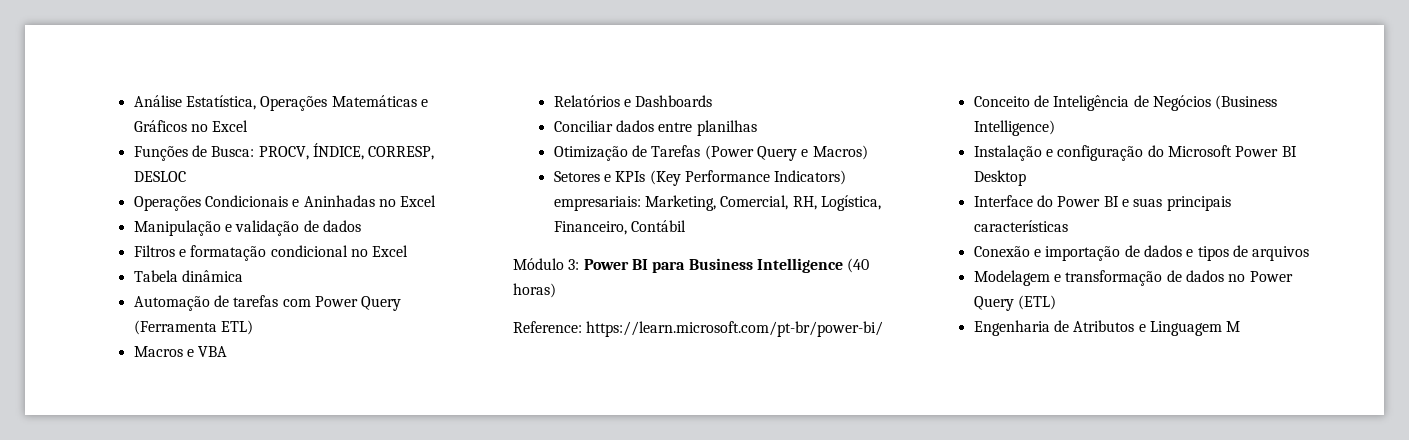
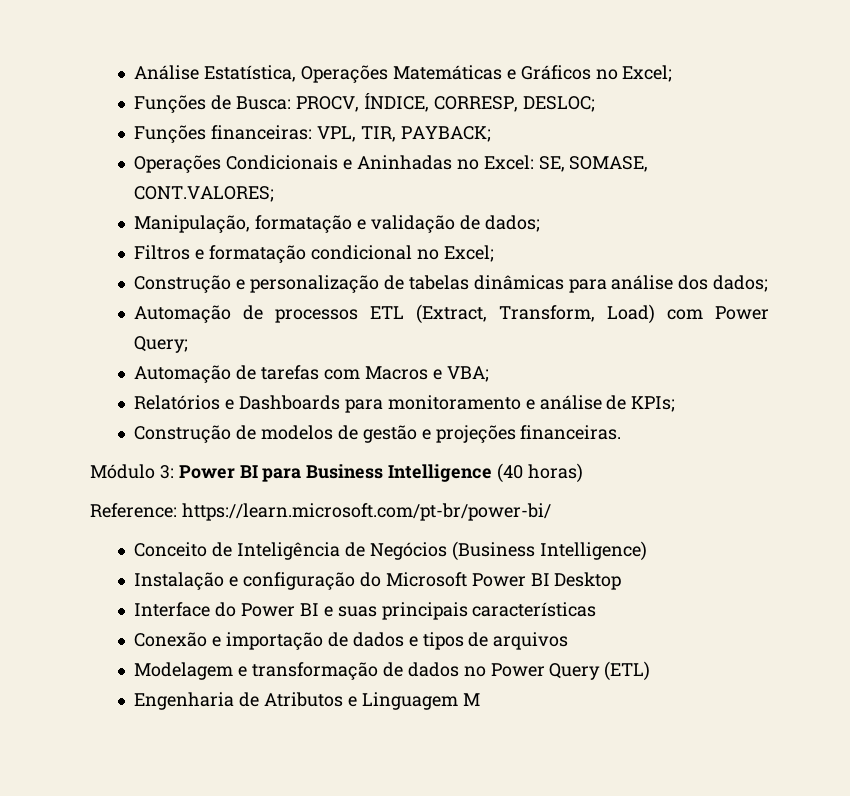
- Análise Estatística, Operações Matemáticas e Gráficos no Excel
+ Análise Estatística, Operações Matemáticas e Gráficos no Excel;
- Funções de Busca: PROCV, ÍNDICE, CORRESP, DESLOC
+ Funções de Busca: PROCV, ÍNDICE, CORRESP, DESLOC;
+ Funções financeiras: VPL, TIR, PAYBACK;
- Operações Condicionais e Aninhadas no Excel
- Manipulação e validação de dados
+ Operações Condicionais e Aninhadas no Excel: SE, SOMASE, CONT.VALORES;
+ Manipulação, formatação e validação de dados;
- Filtros e formatação condicional no Excel
- Tabela dinâmica
+ Filtros e formatação condicional no Excel;
+ Construção e personalização de tabelas dinâmicas para análise dos dados;
+ Automação de processos ETL (Extract, Transform, Load) com Power Query;
- Automação de tarefas com Power Query (Ferramenta ETL)
- Macros e VBA
+ Automação de tarefas com Macros e VBA;
- Relatórios e Dashboards
- Conciliar dados entre planilhas
- Otimização de Tarefas (Power Query e Macros)
- Setores e KPIs (Key Performance Indicators) empresariais: Marketing, Comercial, RH, Logística, Financeiro, Contábil
+ Relatórios e Dashboards para monitoramento e análise de KPIs;
+ Construção de modelos de gestão e projeções financeiras.

